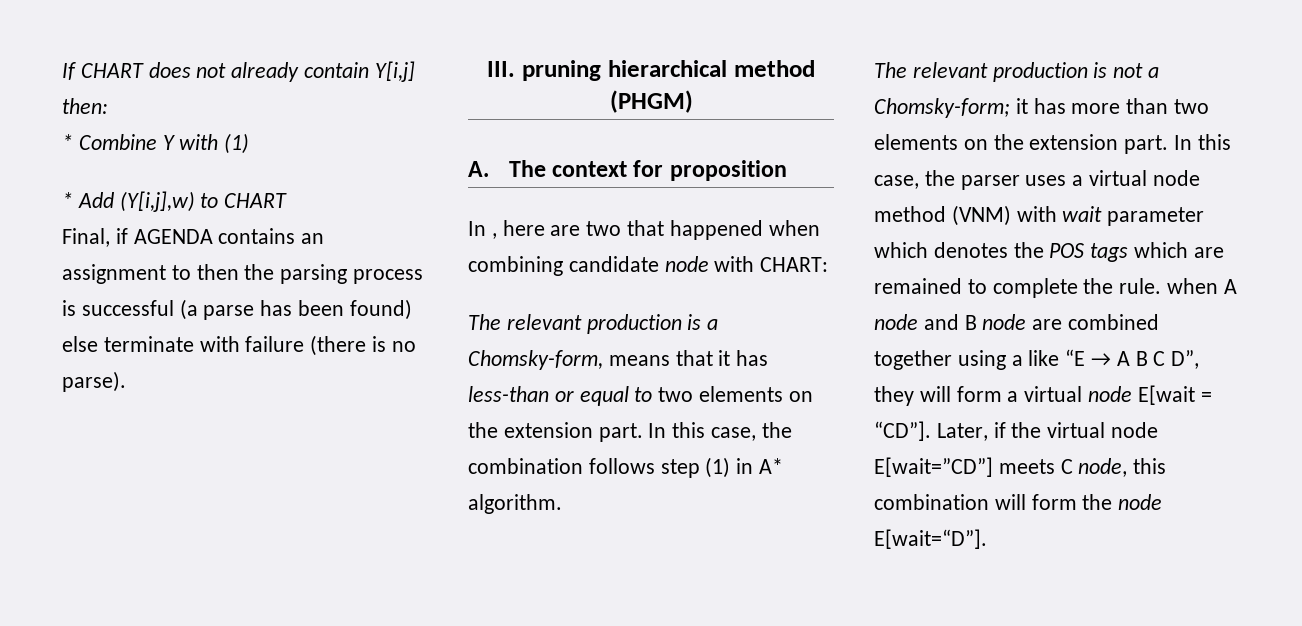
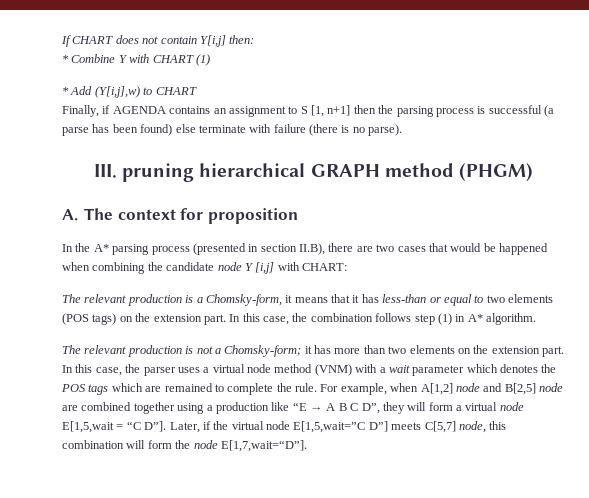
- If CHART does not already contain Y[i,j] then:
+ If CHART does not contain Y[i,j] then:
- * Combine Y with (1)
+ * Combine Y with CHART (1)
- Final, if AGENDA contains an assignment to then the parsing process is successful (a parse has been found) else terminate with failure (there is no parse).
+ Finally, if AGENDA contains an assignment to S [1, n+1] then the parsing process is successful (a parse has been found) else terminate with failure (there is no parse).
- III. pruning hierarchical method (PHGM)
+ III. pruning hierarchical GRAPH method (PHGM)
- In , here are two that happened when combining candidate node with CHART:
+ In the A* parsing process (presented in section II.B), there are two cases that would be happened when combining the candidate node Y [i,j] with CHART:
- The relevant production is a Chomsky-form, means that it has less-than or equal to two elements on the extension part.
+ The relevant production is a Chomsky-form, it means that it has less-than or equal to two elements (POS tags) on the extension part.
- In this case, the parser uses a virtual node method (VNM) with wait parameter which denotes the POS tags which are remained to complete the rule. when A node and B node are combined together using a like “E → A B C D”, they will form a virtual node E[wait = “CD”]. Later, if the virtual node E[wait=”CD”] meets C node, this combination will form the node E[wait=“D”].
+ In this case, the parser uses a virtual node method (VNM) with a wait parameter which denotes the POS tags which are remained to complete the rule. For example, when A[1,2] node and B[2,5] node are combined together using a production like “E → A B C D”, they will form a virtual node E[1,5,wait = “C D”]. Later, if the virtual node E[1,5,wait=”C D”] meets C[5,7] node, this combination will form the node E[1,7,wait=“D”].

